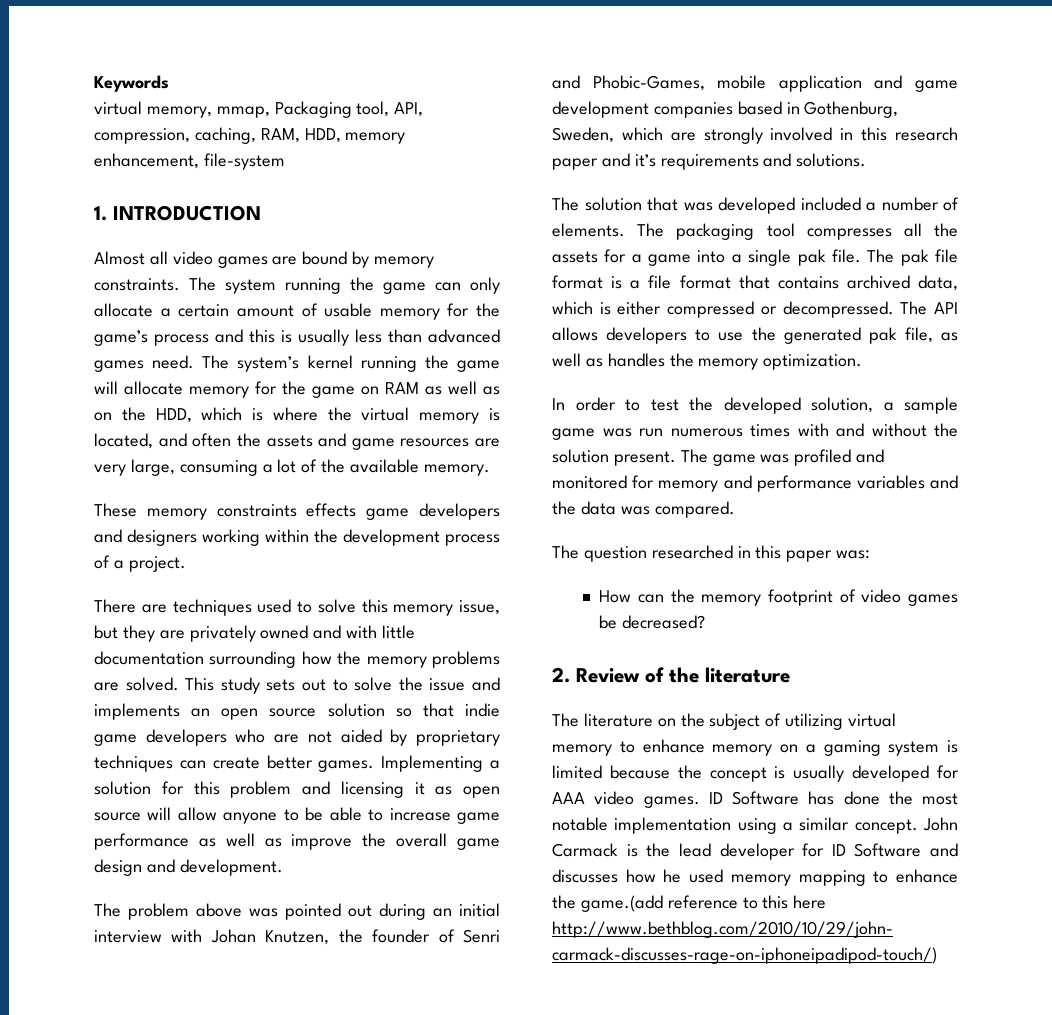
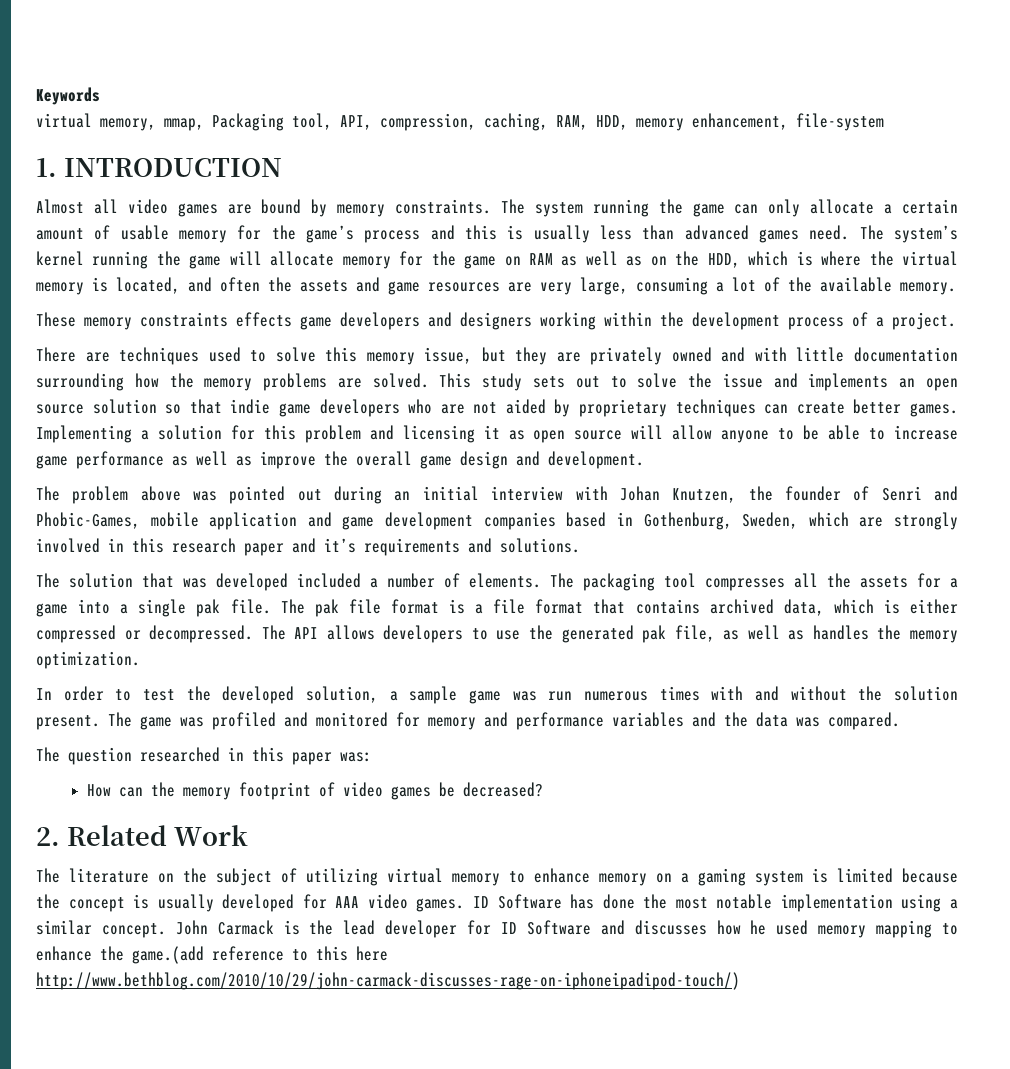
- 2. Review of the literature
+ 2. Related Work

